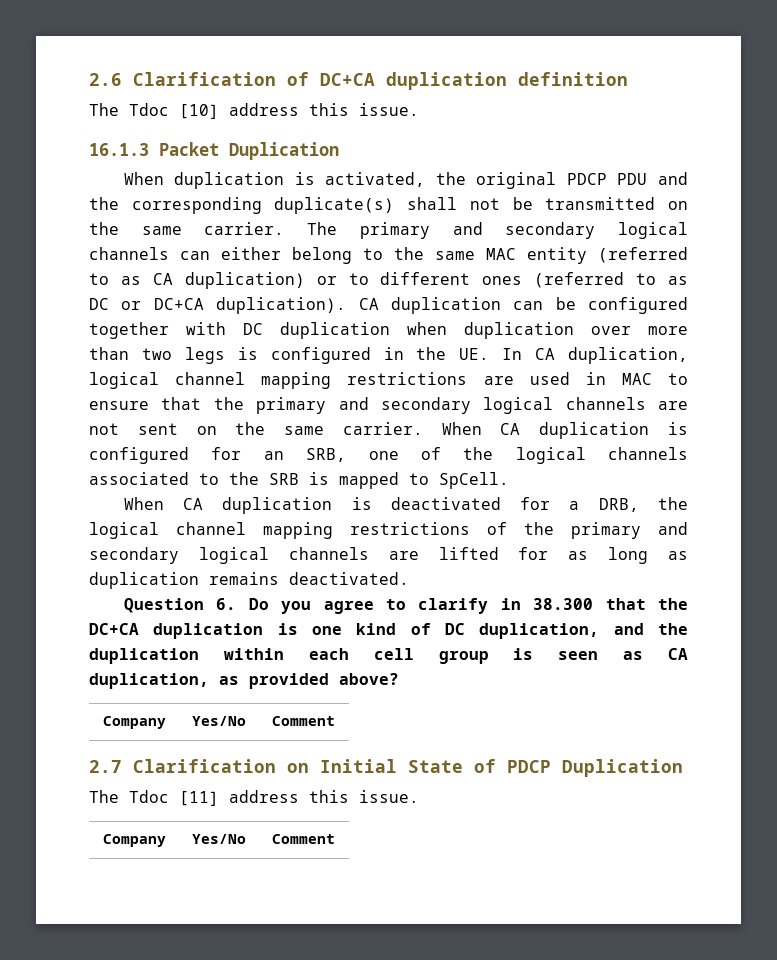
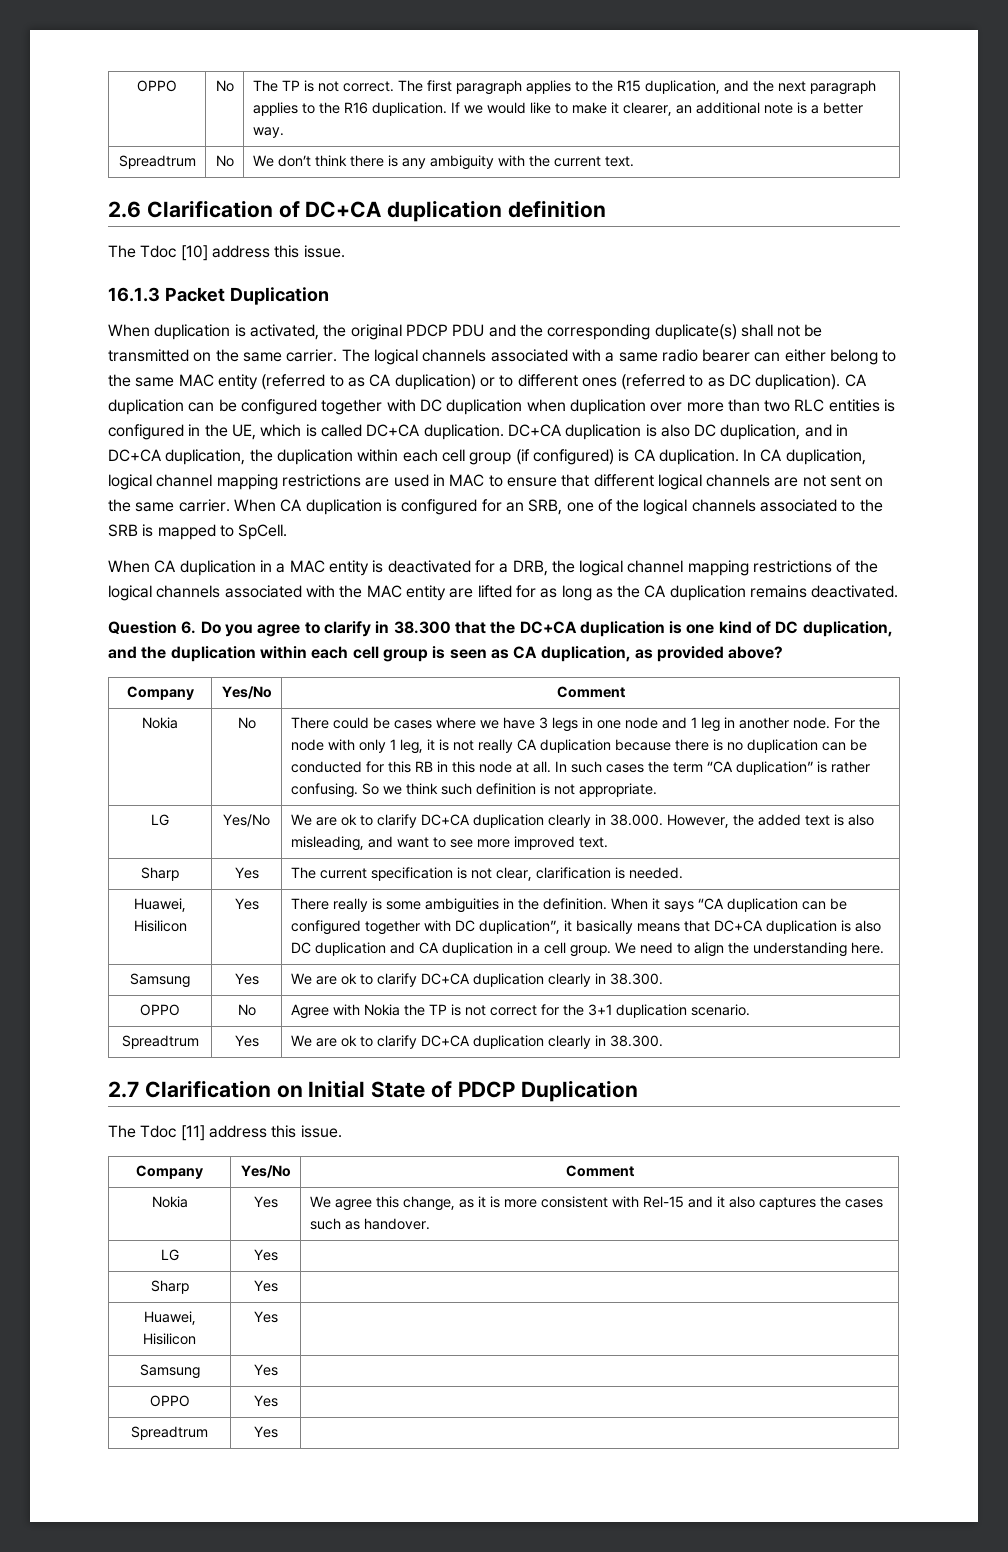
+ OPPO | No | The TP is not correct. The first paragraph applies to the R15 duplication, and the next paragraph applies to the R16 duplication. If we would like to make it clearer, an additional note is a better way.
+ Spreadtrum | No | We don’t think there is any ambiguity with the current text.
- The primary and secondary logical channels can either belong to the same MAC entity (referred to as CA duplication) or to different ones (referred to as DC or DC+CA duplication).
+ The logical channels associated with a same radio bearer can either belong to the same MAC entity (referred to as CA duplication) or to different ones (referred to as DC duplication).
- CA duplication can be configured together with DC duplication when duplication over more than two legs is configured in the UE. In CA duplication, logical channel mapping restrictions are used in MAC to ensure that the primary and secondary logical channels are not sent on the same carrier.
+ CA duplication can be configured together with DC duplication when duplication over more than two RLC entities is configured in the UE, which is called DC+CA duplication. DC+CA duplication is also DC duplication, and in DC+CA duplication, the duplication within each cell group (if configured) is CA duplication. In CA duplication, logical channel mapping restrictions are used in MAC to ensure that different logical channels are not sent on the same carrier.
- When CA duplication is deactivated for a DRB, the logical channel mapping restrictions of the primary and secondary logical channels are lifted for as long as duplication remains deactivated.
+ When CA duplication in a MAC entity is deactivated for a DRB, the logical channel mapping restrictions of the logical channels associated with the MAC entity are lifted for as long as the CA duplication remains deactivated.
+ Nokia | No | There could be cases where we have 3 legs in one node and 1 leg in another node. For the node with only 1 leg, it is not really CA duplication because there is no duplication can be conducted for this RB in this node at all. In such cases the term “CA duplication” is rather confusing. So we think such definition is not appropriate.
+ LG | Yes/No | We are ok to clarify DC+CA duplication clearly in 38.000. However, the added text is also misleading, and want to see more improved text.
+ Sharp | Yes | The current specification is not clear, clarification is needed.
+ Huawei, Hisilicon | Yes | There really is some ambiguities in the definition. When it says “CA duplication can be configured together with DC duplication”, it basically means that DC+CA duplication is also DC duplication and CA duplication in a cell group. We need to align the understanding here.
+ Samsung | Yes | We are ok to clarify DC+CA duplication clearly in 38.300.
+ OPPO | No | Agree with Nokia the TP is not correct for the 3+1 duplication scenario.
+ Spreadtrum | Yes | We are ok to clarify DC+CA duplication clearly in 38.300.
+ Nokia | Yes | We agree this change, as it is more consistent with Rel-15 and it also captures the cases such as handover.
+ LG | Yes |
+ Sharp | Yes |
+ Huawei, Hisilicon | Yes |
+ Samsung | Yes |
+ OPPO | Yes |
+ Spreadtrum | Yes |

